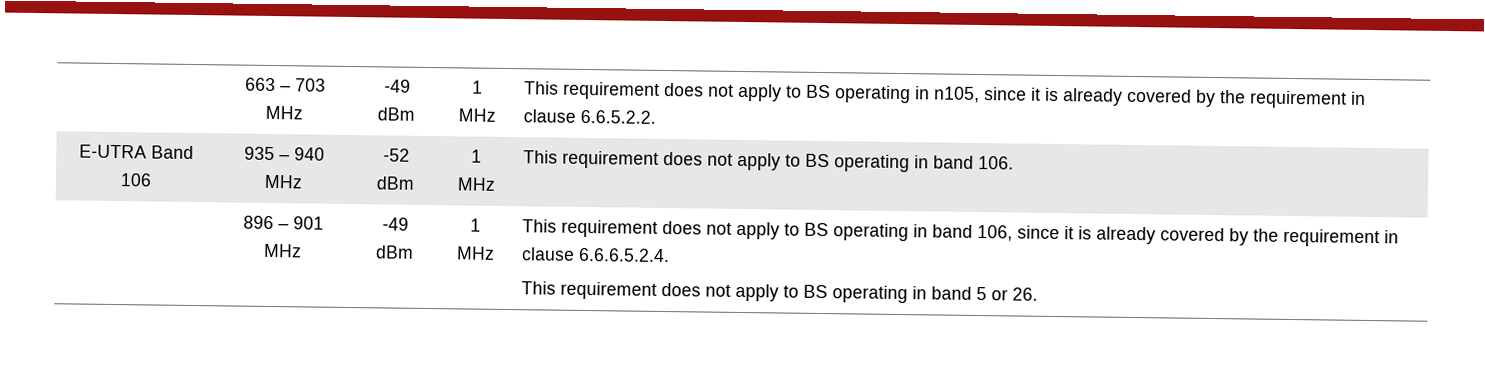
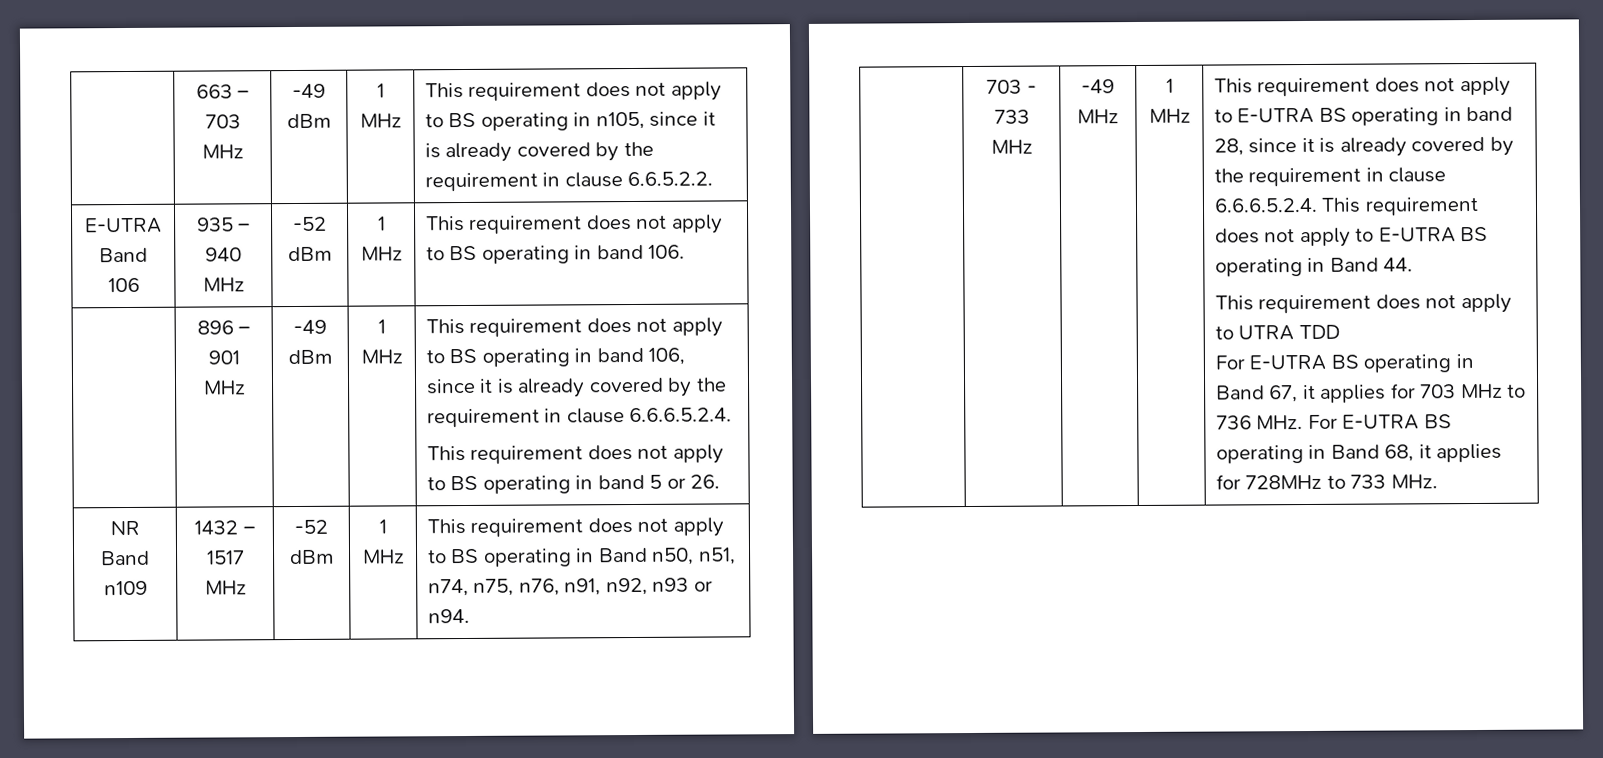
+ NR Band n109 | 1432 – 1517 MHz | -52 dBm | 1 MHz | This requirement does not apply to BS operating in Band n50, n51, n74, n75, n76, n91, n92, n93 or n94.
+ | 703 - 733 MHz | -49 MHz | 1 MHz | This requirement does not apply to E-UTRA BS operating in band 28, since it is already covered by the requirement in clause 6.6.6.5.2.4. This requirement does not apply to E-UTRA BS operating in Band 44.
+ This requirement does not apply to UTRA TDD
+ For E-UTRA BS operating in Band 67, it applies for 703 MHz to 736 MHz. For E-UTRA BS operating in Band 68, it applies for 728MHz to 733 MHz.

